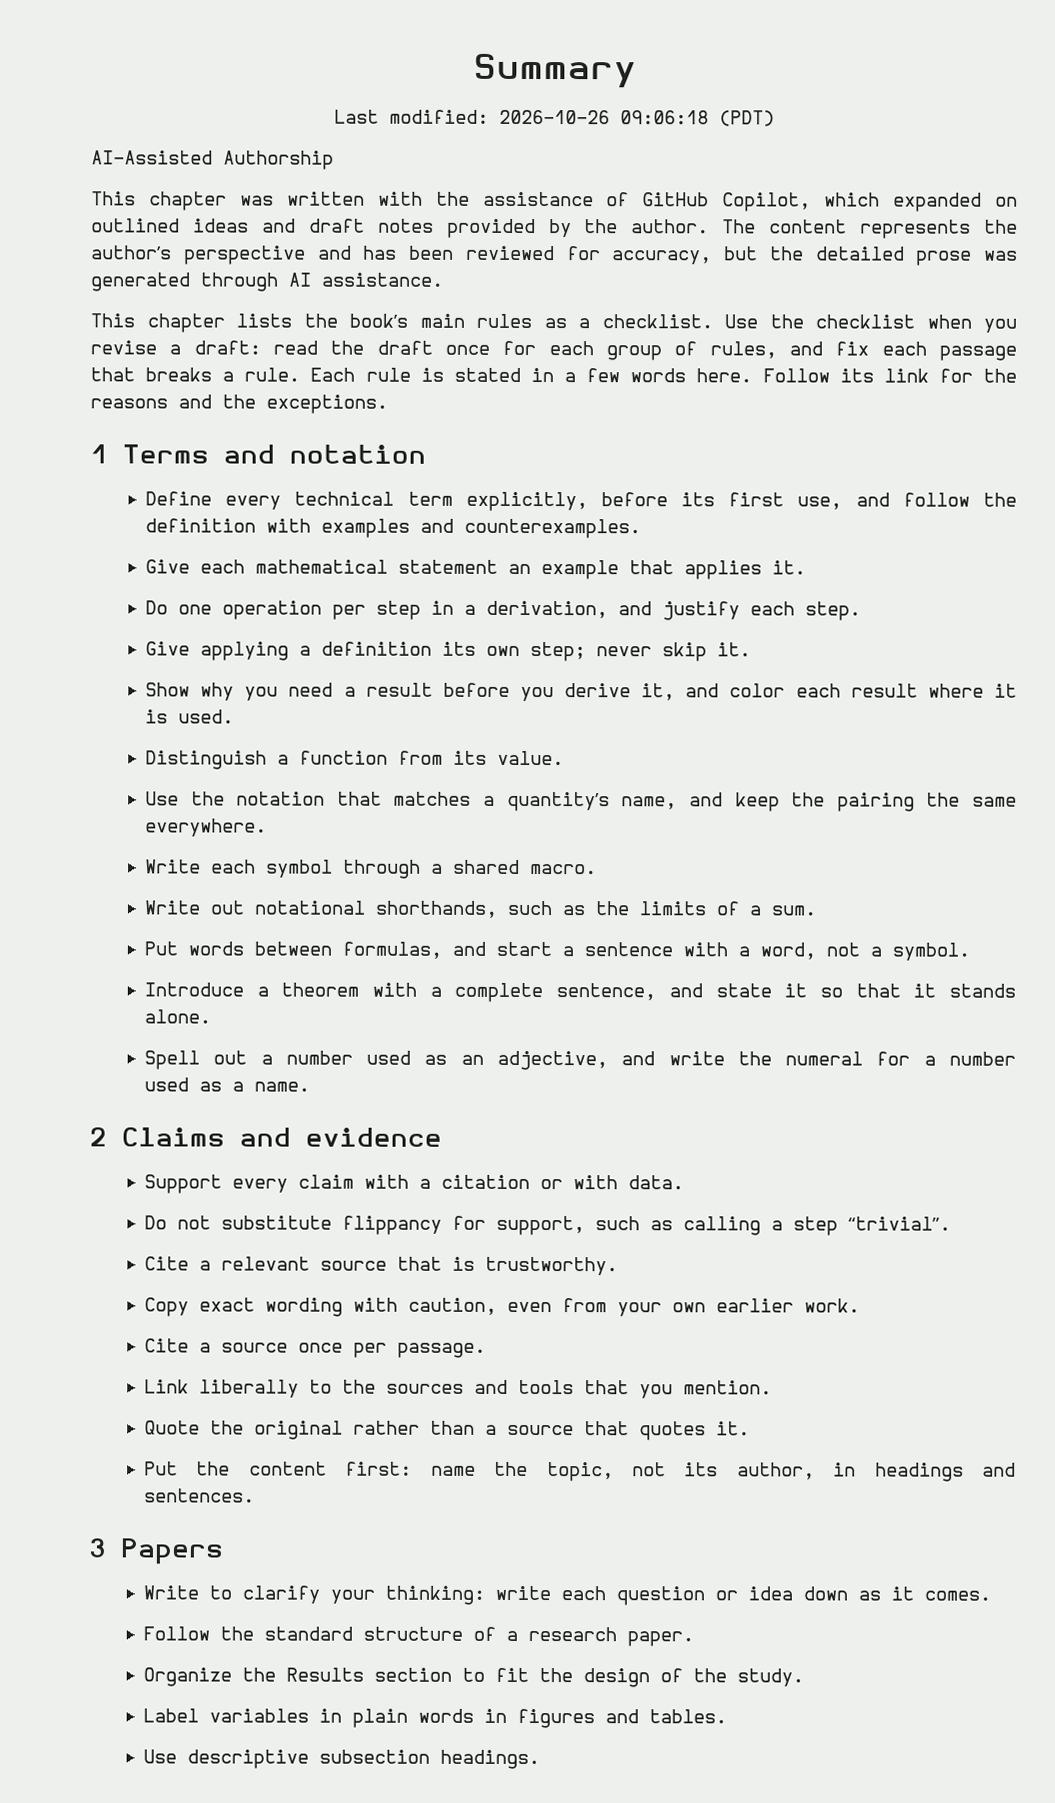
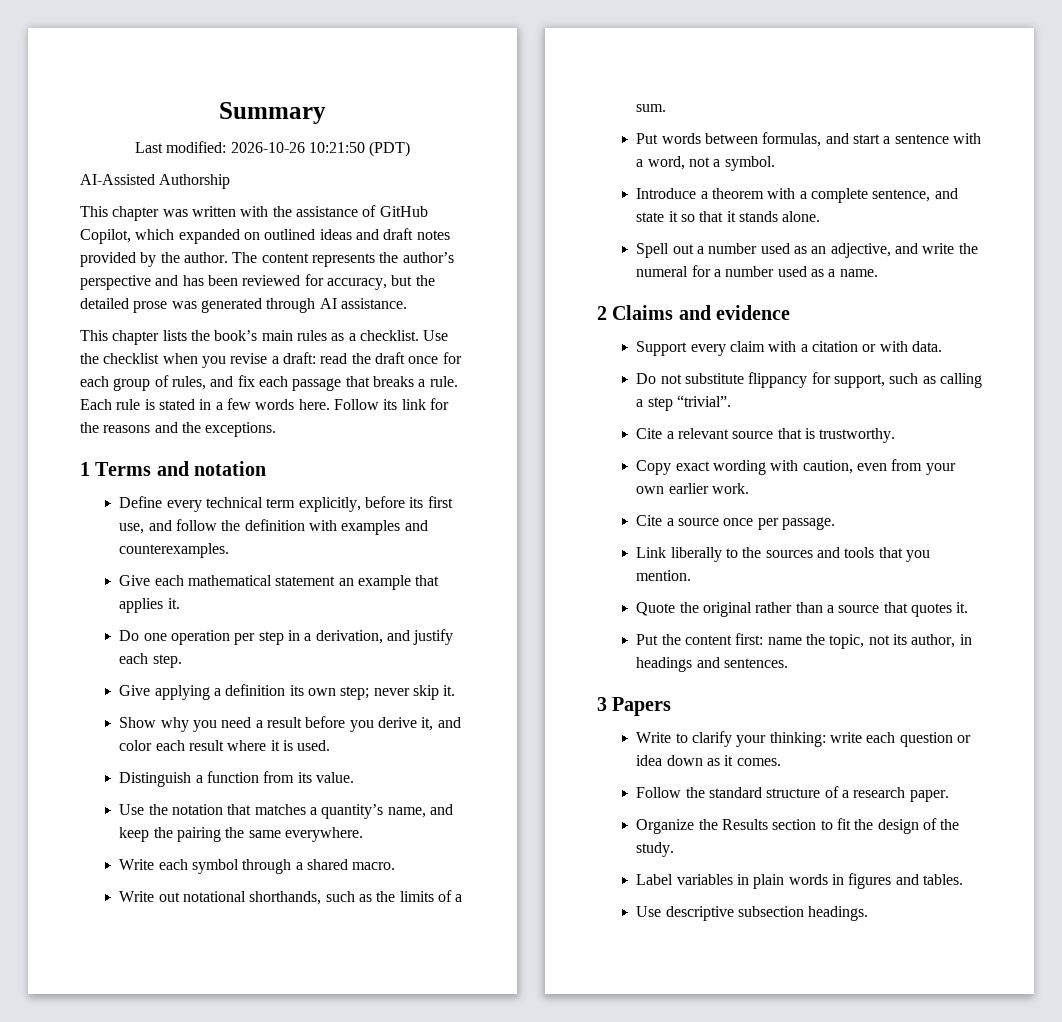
- Last modified: 2026-10-26 09:06:18 (PDT)
+ Last modified: 2026-10-26 10:21:50 (PDT)

